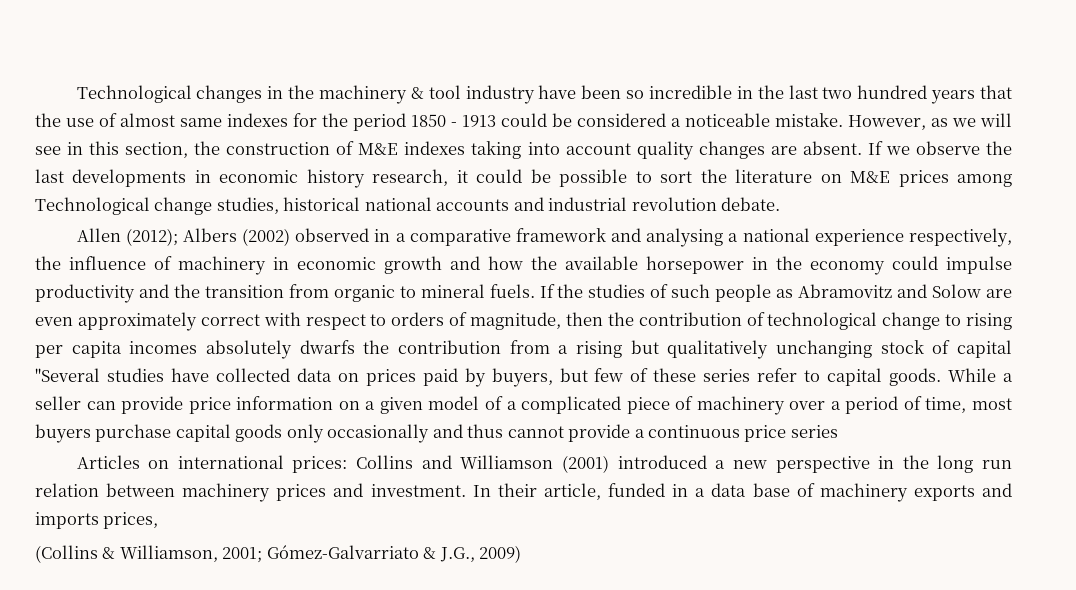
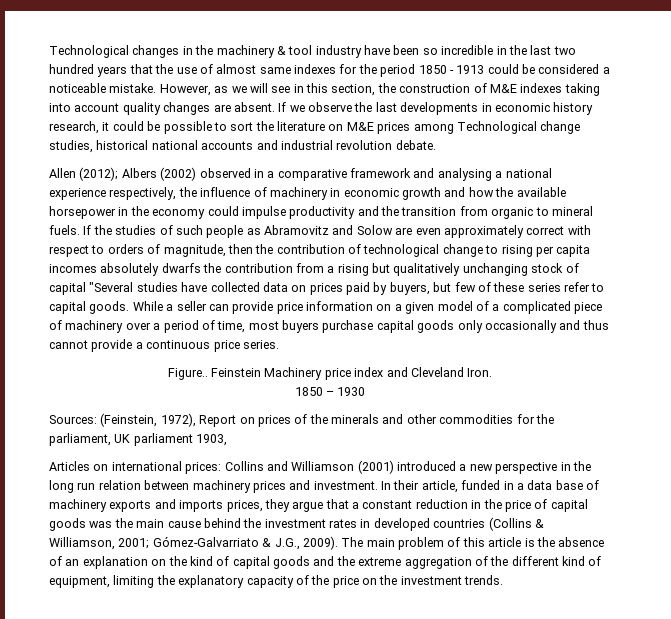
- While a seller can provide price information on a given model of a complicated piece of machinery over a period of time, most buyers purchase capital goods only occasionally and thus cannot provide a continuous price series
+ While a seller can provide price information on a given model of a complicated piece of machinery over a period of time, most buyers purchase capital goods only occasionally and thus cannot provide a continuous price series.
+ Figure.. Feinstein Machinery price index and Cleveland Iron.
+ 1850 – 1930
+ Sources: (Feinstein, 1972), Report on prices of the minerals and other commodities for the parliament, UK parliament 1903,
- In their article, funded in a data base of machinery exports and imports prices,
- (Collins & Williamson, 2001; Gómez-Galvarriato & J.G., 2009)
+ In their article, funded in a data base of machinery exports and imports prices, they argue that a constant reduction in the price of capital goods was the main cause behind the investment rates in developed countries (Collins & Williamson, 2001; Gómez-Galvarriato & J.G., 2009). The main problem of this article is the absence of an explanation on the kind of capital goods and the extreme aggregation of the different kind of equipment, limiting the explanatory capacity of the price on the investment trends.

